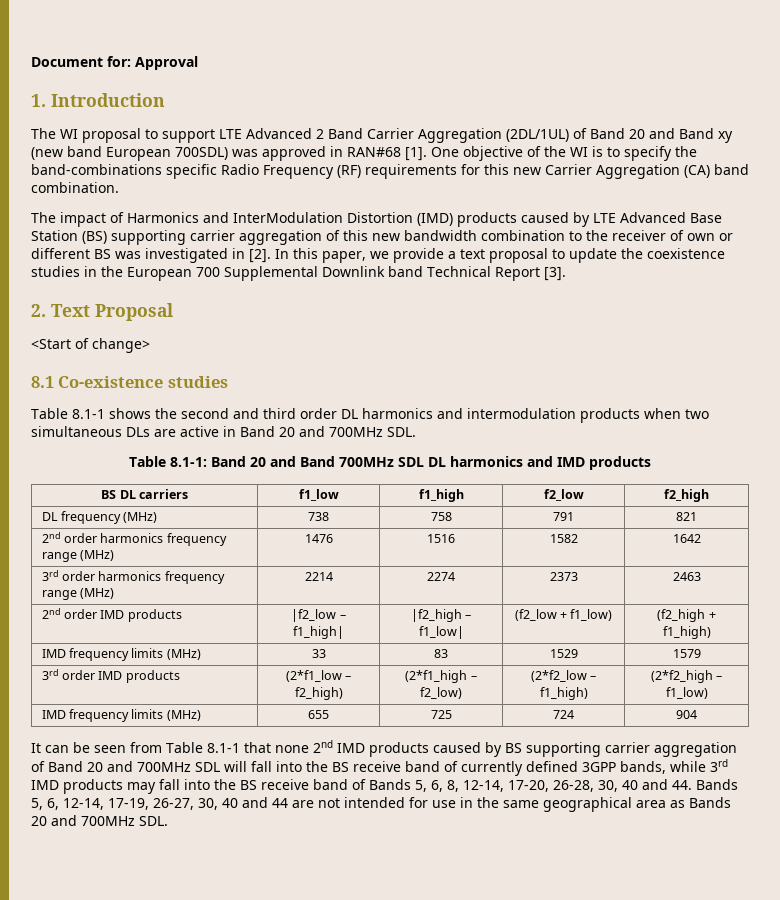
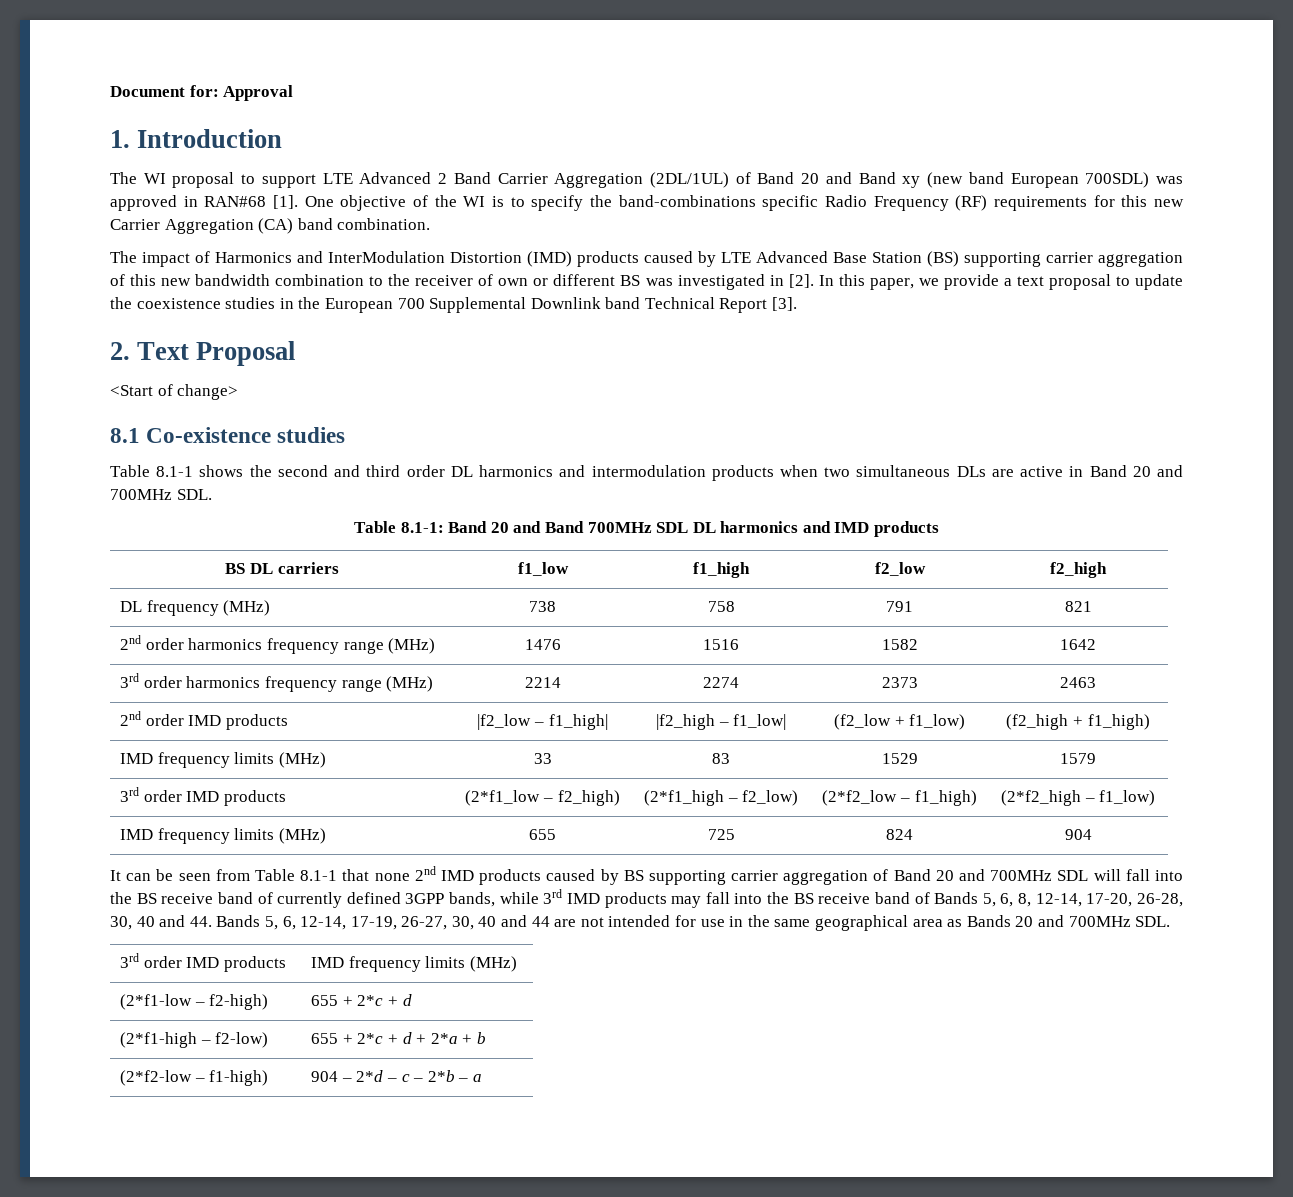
- IMD frequency limits (MHz) | 655 | 725 | 724 | 904
+ IMD frequency limits (MHz) | 655 | 725 | 824 | 904
+ 3rd order IMD products | IMD frequency limits (MHz)
+ (2*f1-low – f2-high) | 655 + 2*c + d
+ (2*f1-high – f2-low) | 655 + 2*c + d + 2*a + b
+ (2*f2-low – f1-high) | 904 – 2*d – c – 2*b – a

